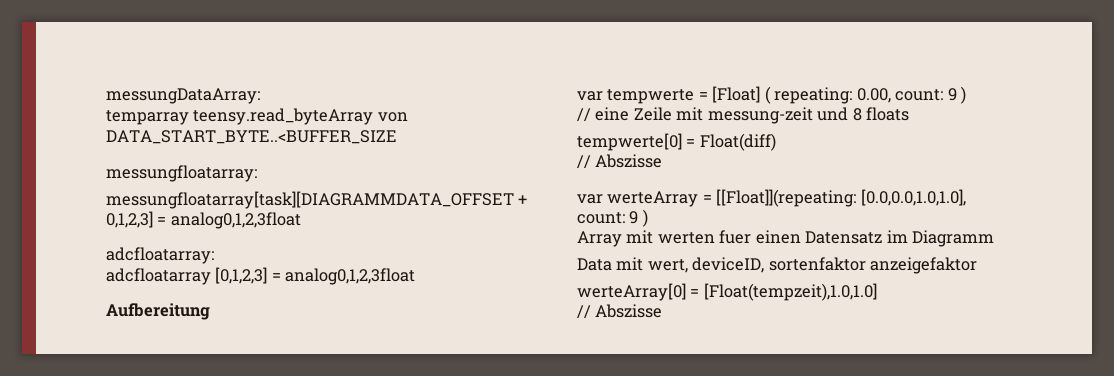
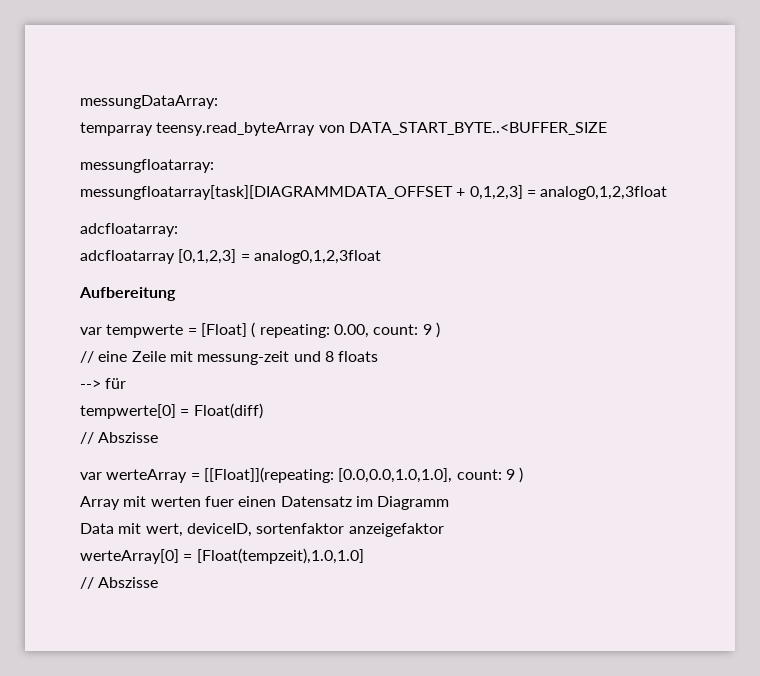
+ --> für

